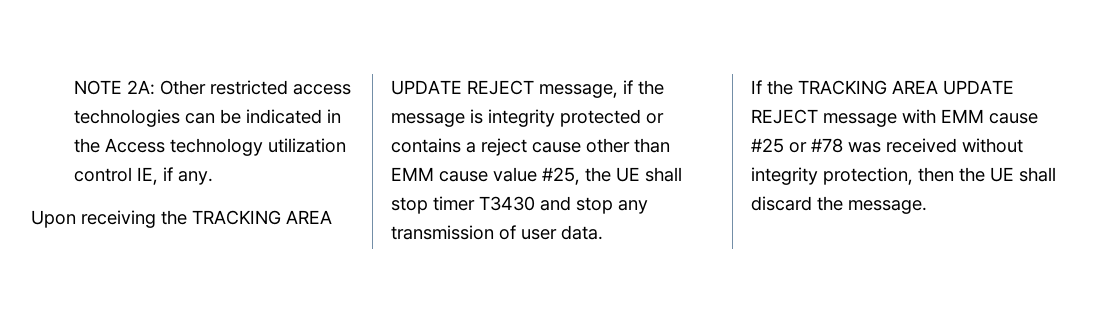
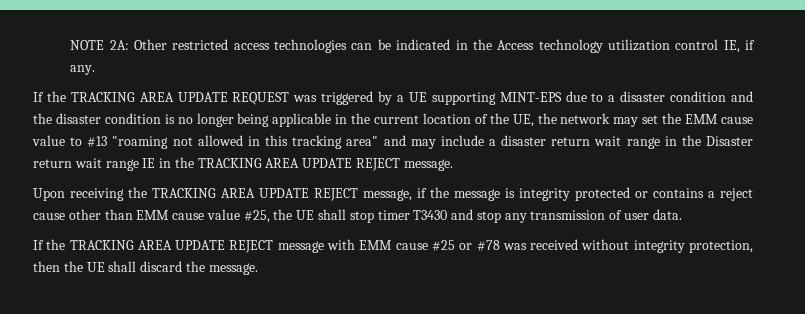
+ If the TRACKING AREA UPDATE REQUEST was triggered by a UE supporting MINT-EPS due to a disaster condition and the disaster condition is no longer being applicable in the current location of the UE, the network may set the EMM cause value to #13 "roaming not allowed in this tracking area" and may include a disaster return wait range in the Disaster return wait range IE in the TRACKING AREA UPDATE REJECT message.

